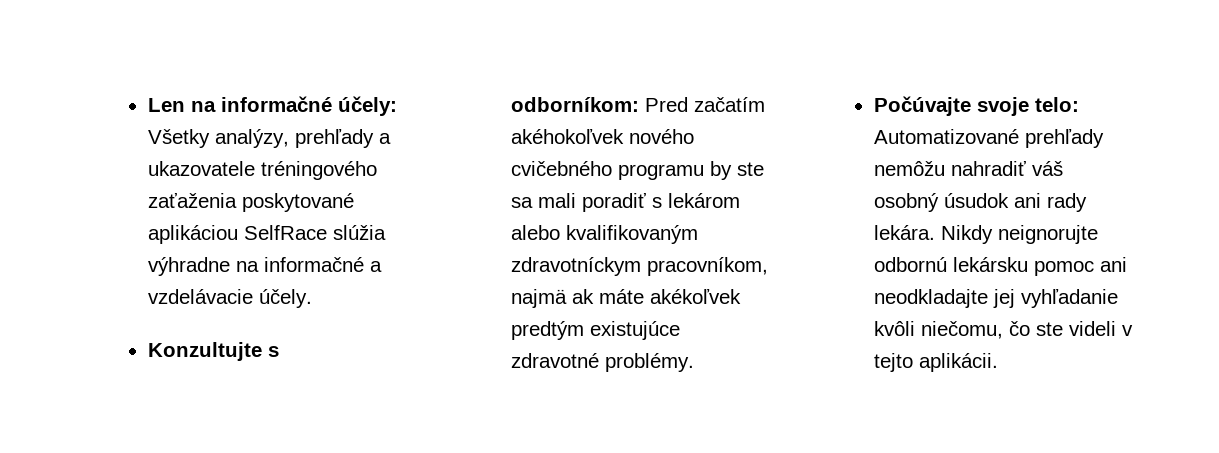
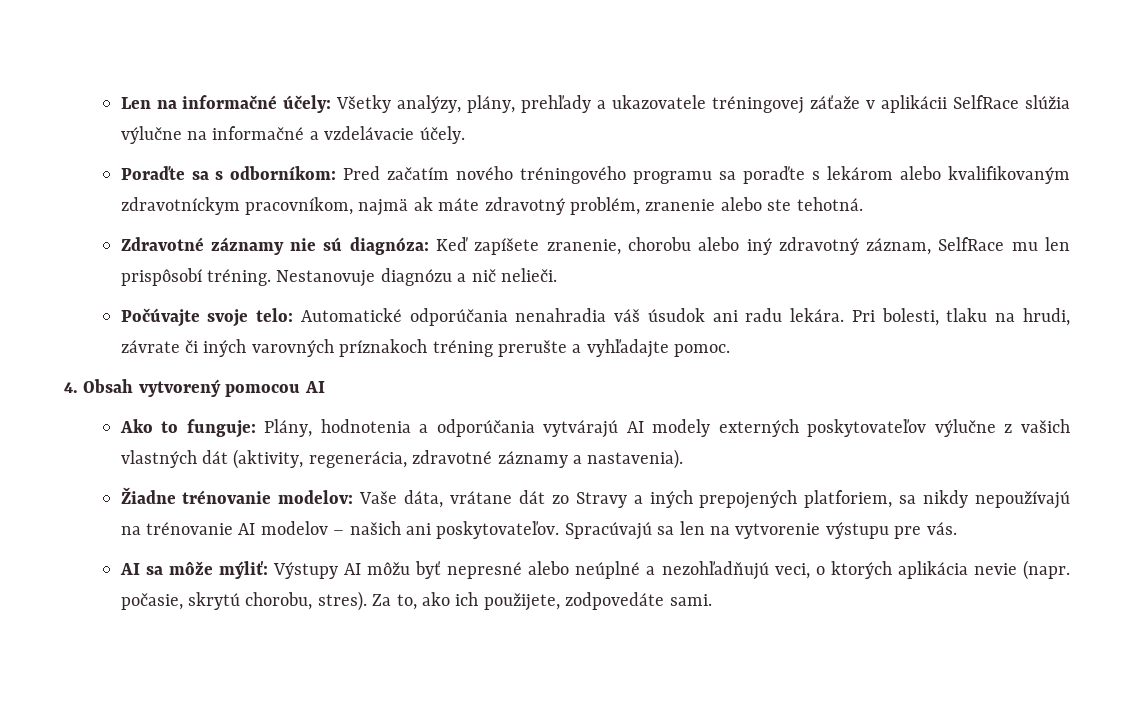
- Len na informačné účely: Všetky analýzy, prehľady a ukazovatele tréningového zaťaženia poskytované aplikáciou SelfRace slúžia výhradne na informačné a vzdelávacie účely.
+ Len na informačné účely: Všetky analýzy, plány, prehľady a ukazovatele tréningovej záťaže v aplikácii SelfRace slúžia výlučne na informačné a vzdelávacie účely.
- Konzultujte s odborníkom: Pred začatím akéhokoľvek nového cvičebného programu by ste sa mali poradiť s lekárom alebo kvalifikovaným zdravotníckym pracovníkom, najmä ak máte akékoľvek predtým existujúce zdravotné problémy.
- Počúvajte svoje telo: Automatizované prehľady nemôžu nahradiť váš osobný úsudok ani rady lekára. Nikdy neignorujte odbornú lekársku pomoc ani neodkladajte jej vyhľadanie kvôli niečomu, čo ste videli v tejto aplikácii.
+ Poraďte sa s odborníkom: Pred začatím nového tréningového programu sa poraďte s lekárom alebo kvalifikovaným zdravotníckym pracovníkom, najmä ak máte zdravotný problém, zranenie alebo ste tehotná.
+ Zdravotné záznamy nie sú diagnóza: Keď zapíšete zranenie, chorobu alebo iný zdravotný záznam, SelfRace mu len prispôsobí tréning. Nestanovuje diagnózu a nič nelieči.
+ Počúvajte svoje telo: Automatické odporúčania nenahradia váš úsudok ani radu lekára. Pri bolesti, tlaku na hrudi, závrate či iných varovných príznakoch tréning prerušte a vyhľadajte pomoc.
+ 4. Obsah vytvorený pomocou AI
+ Ako to funguje: Plány, hodnotenia a odporúčania vytvárajú AI modely externých poskytovateľov výlučne z vašich vlastných dát (aktivity, regenerácia, zdravotné záznamy a nastavenia).
+ Žiadne trénovanie modelov: Vaše dáta, vrátane dát zo Stravy a iných prepojených platforiem, sa nikdy nepoužívajú na trénovanie AI modelov – našich ani poskytovateľov. Spracúvajú sa len na vytvorenie výstupu pre vás.
+ AI sa môže mýliť: Výstupy AI môžu byť nepresné alebo neúplné a nezohľadňujú veci, o ktorých aplikácia nevie (napr. počasie, skrytú chorobu, stres). Za to, ako ich použijete, zodpovedáte sami.

